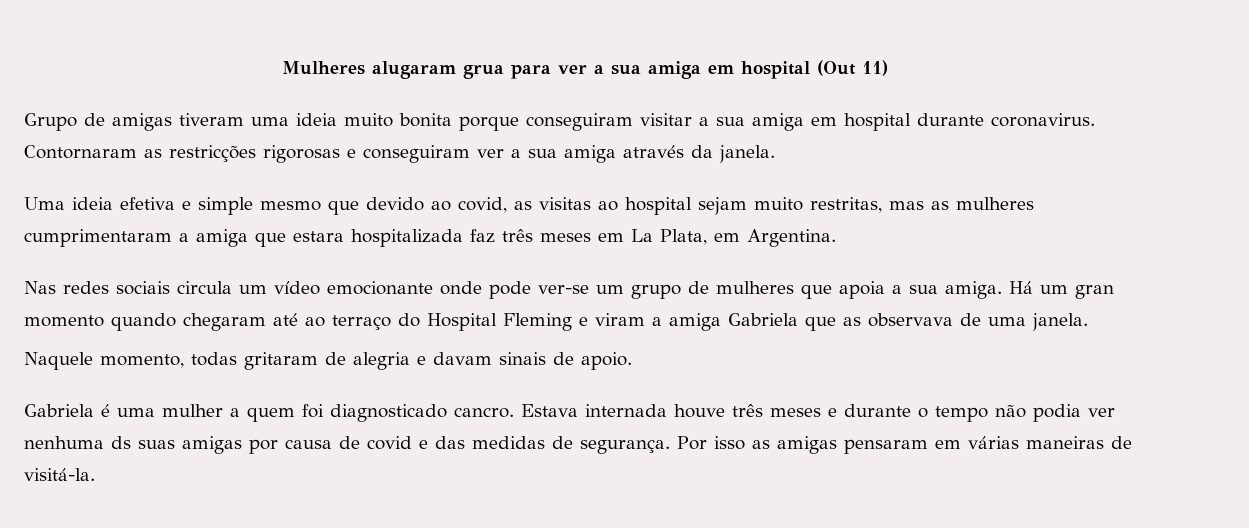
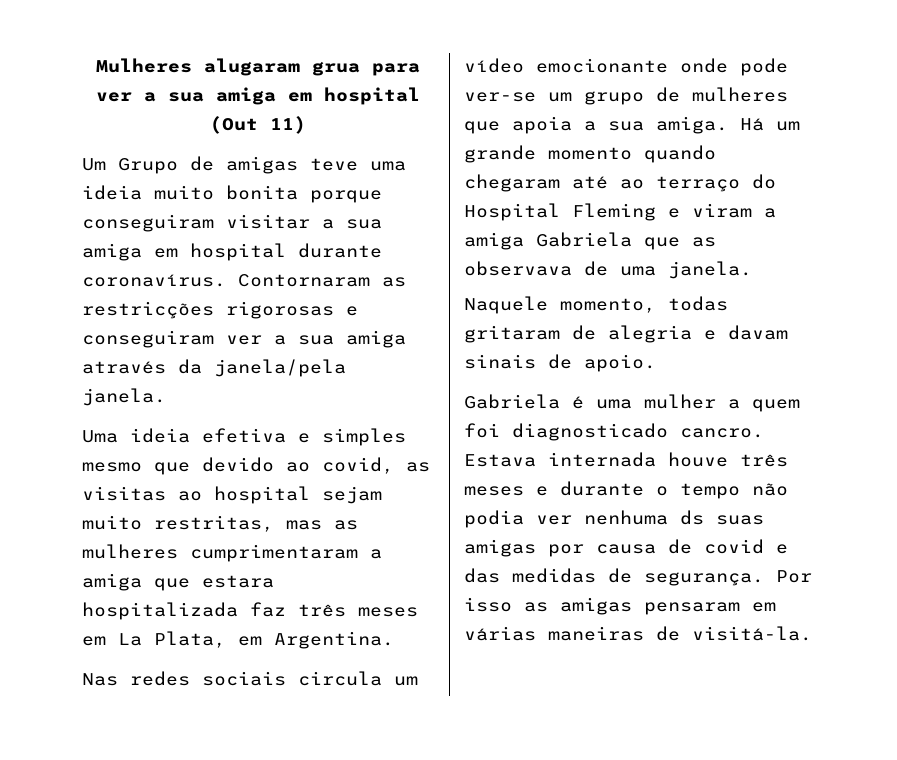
- Grupo de amigas tiveram uma ideia muito bonita porque conseguiram visitar a sua amiga em hospital durante coronavirus.
+ Um Grupo de amigas teve uma ideia muito bonita porque conseguiram visitar a sua amiga em hospital durante coronavírus.
- Contornaram as restricções rigorosas e conseguiram ver a sua amiga através da janela.
+ Contornaram as restricções rigorosas e conseguiram ver a sua amiga através da janela/pela janela.
- Uma ideia efetiva e simple mesmo que devido ao covid, as visitas ao hospital sejam muito restritas, mas as mulheres cumprimentaram a amiga que estara hospitalizada faz três meses em La Plata, em Argentina.
+ Uma ideia efetiva e simples mesmo que devido ao covid, as visitas ao hospital sejam muito restritas, mas as mulheres cumprimentaram a amiga que estara hospitalizada faz três meses em La Plata, em Argentina.
- Há um gran momento quando chegaram até ao terraço do Hospital Fleming e viram a amiga Gabriela que as observava de uma janela.
+ Há um grande momento quando chegaram até ao terraço do Hospital Fleming e viram a amiga Gabriela que as observava de uma janela.

